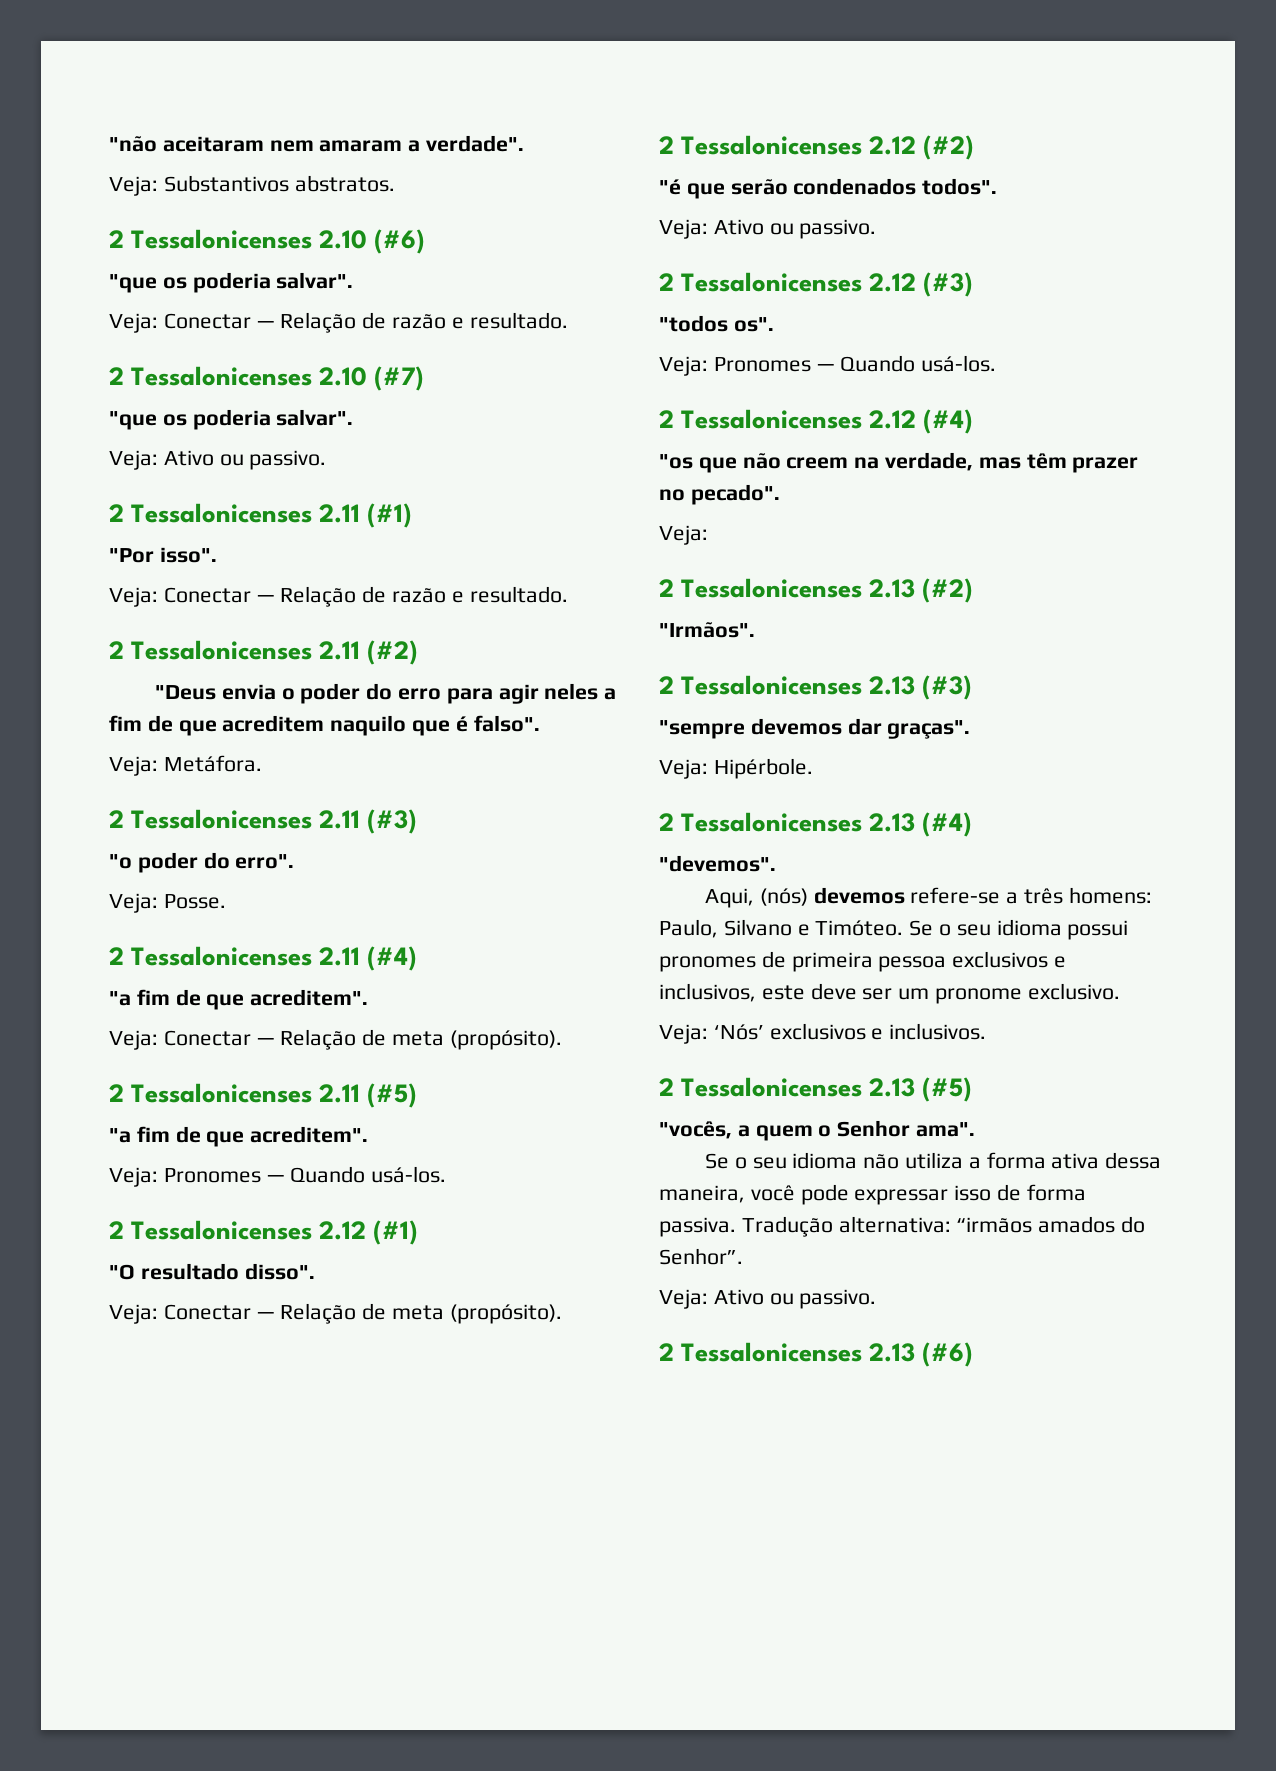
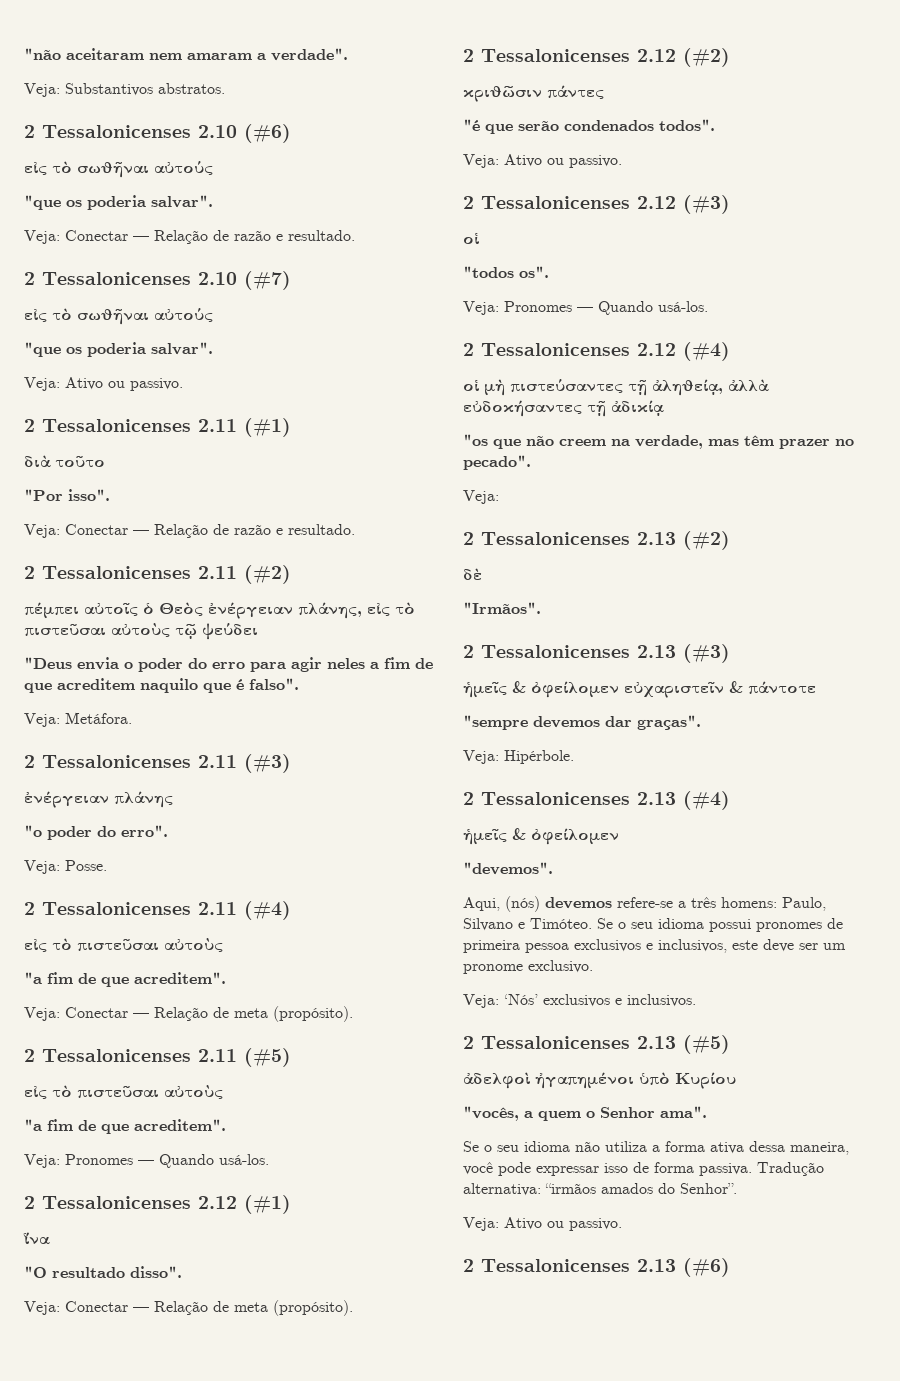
  2 Tessalonicenses 2.10 (#6)
+ εἰς τὸ σωθῆναι αὐτούς
  2 Tessalonicenses 2.10 (#7)
+ εἰς τὸ σωθῆναι αὐτούς
+ διὰ τοῦτο
+ πέμπει αὐτοῖς ὁ Θεὸς ἐνέργειαν πλάνης, εἰς τὸ πιστεῦσαι αὐτοὺς τῷ ψεύδει
+ ἐνέργειαν πλάνης
  2 Tessalonicenses 2.11 (#4)
+ εἰς τὸ πιστεῦσαι αὐτοὺς
  2 Tessalonicenses 2.11 (#5)
+ εἰς τὸ πιστεῦσαι αὐτοὺς
+ ἵνα
+ κριθῶσιν πάντες
  2 Tessalonicenses 2.12 (#3)
+ οἱ
+ οἱ μὴ πιστεύσαντες τῇ ἀληθείᾳ, ἀλλὰ εὐδοκήσαντες τῇ ἀδικίᾳ
+ δὲ
+ ἡμεῖς & ὀφείλομεν εὐχαριστεῖν & πάντοτε
  2 Tessalonicenses 2.13 (#4)
+ ἡμεῖς & ὀφείλομεν
+ ἀδελφοὶ ἠγαπημένοι ὑπὸ Κυρίου

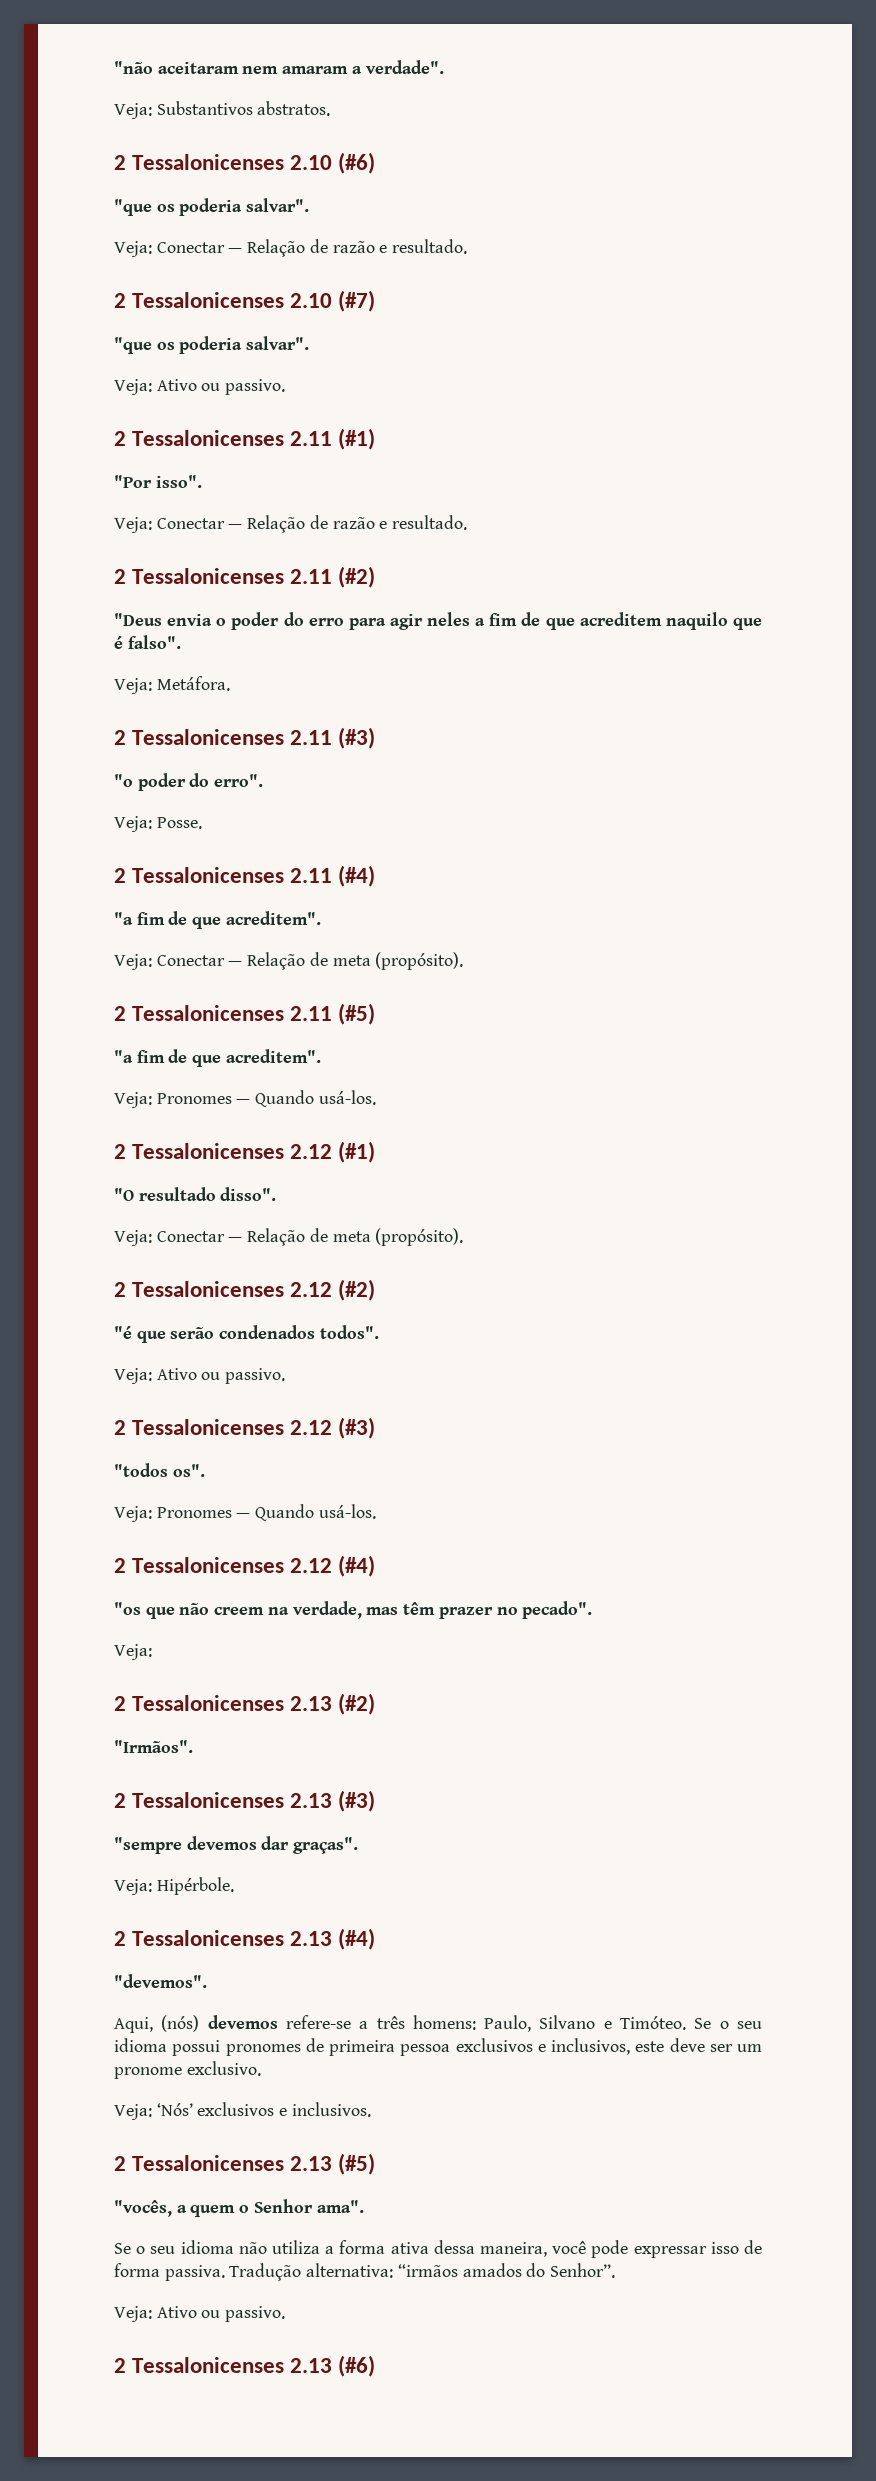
  2 Tessalonicenses 2.10 (#6)
- εἰς τὸ σωθῆναι αὐτούς
  2 Tessalonicenses 2.10 (#7)
- εἰς τὸ σωθῆναι αὐτούς
- διὰ τοῦτο
- πέμπει αὐτοῖς ὁ Θεὸς ἐνέργειαν πλάνης, εἰς τὸ πιστεῦσαι αὐτοὺς τῷ ψεύδει
- ἐνέργειαν πλάνης
  2 Tessalonicenses 2.11 (#4)
- εἰς τὸ πιστεῦσαι αὐτοὺς
  2 Tessalonicenses 2.11 (#5)
- εἰς τὸ πιστεῦσαι αὐτοὺς
- ἵνα
- κριθῶσιν πάντες
  2 Tessalonicenses 2.12 (#3)
- οἱ
- οἱ μὴ πιστεύσαντες τῇ ἀληθείᾳ, ἀλλὰ εὐδοκήσαντες τῇ ἀδικίᾳ
- δὲ
- ἡμεῖς & ὀφείλομεν εὐχαριστεῖν & πάντοτε
  2 Tessalonicenses 2.13 (#4)
- ἡμεῖς & ὀφείλομεν
- ἀδελφοὶ ἠγαπημένοι ὑπὸ Κυρίου

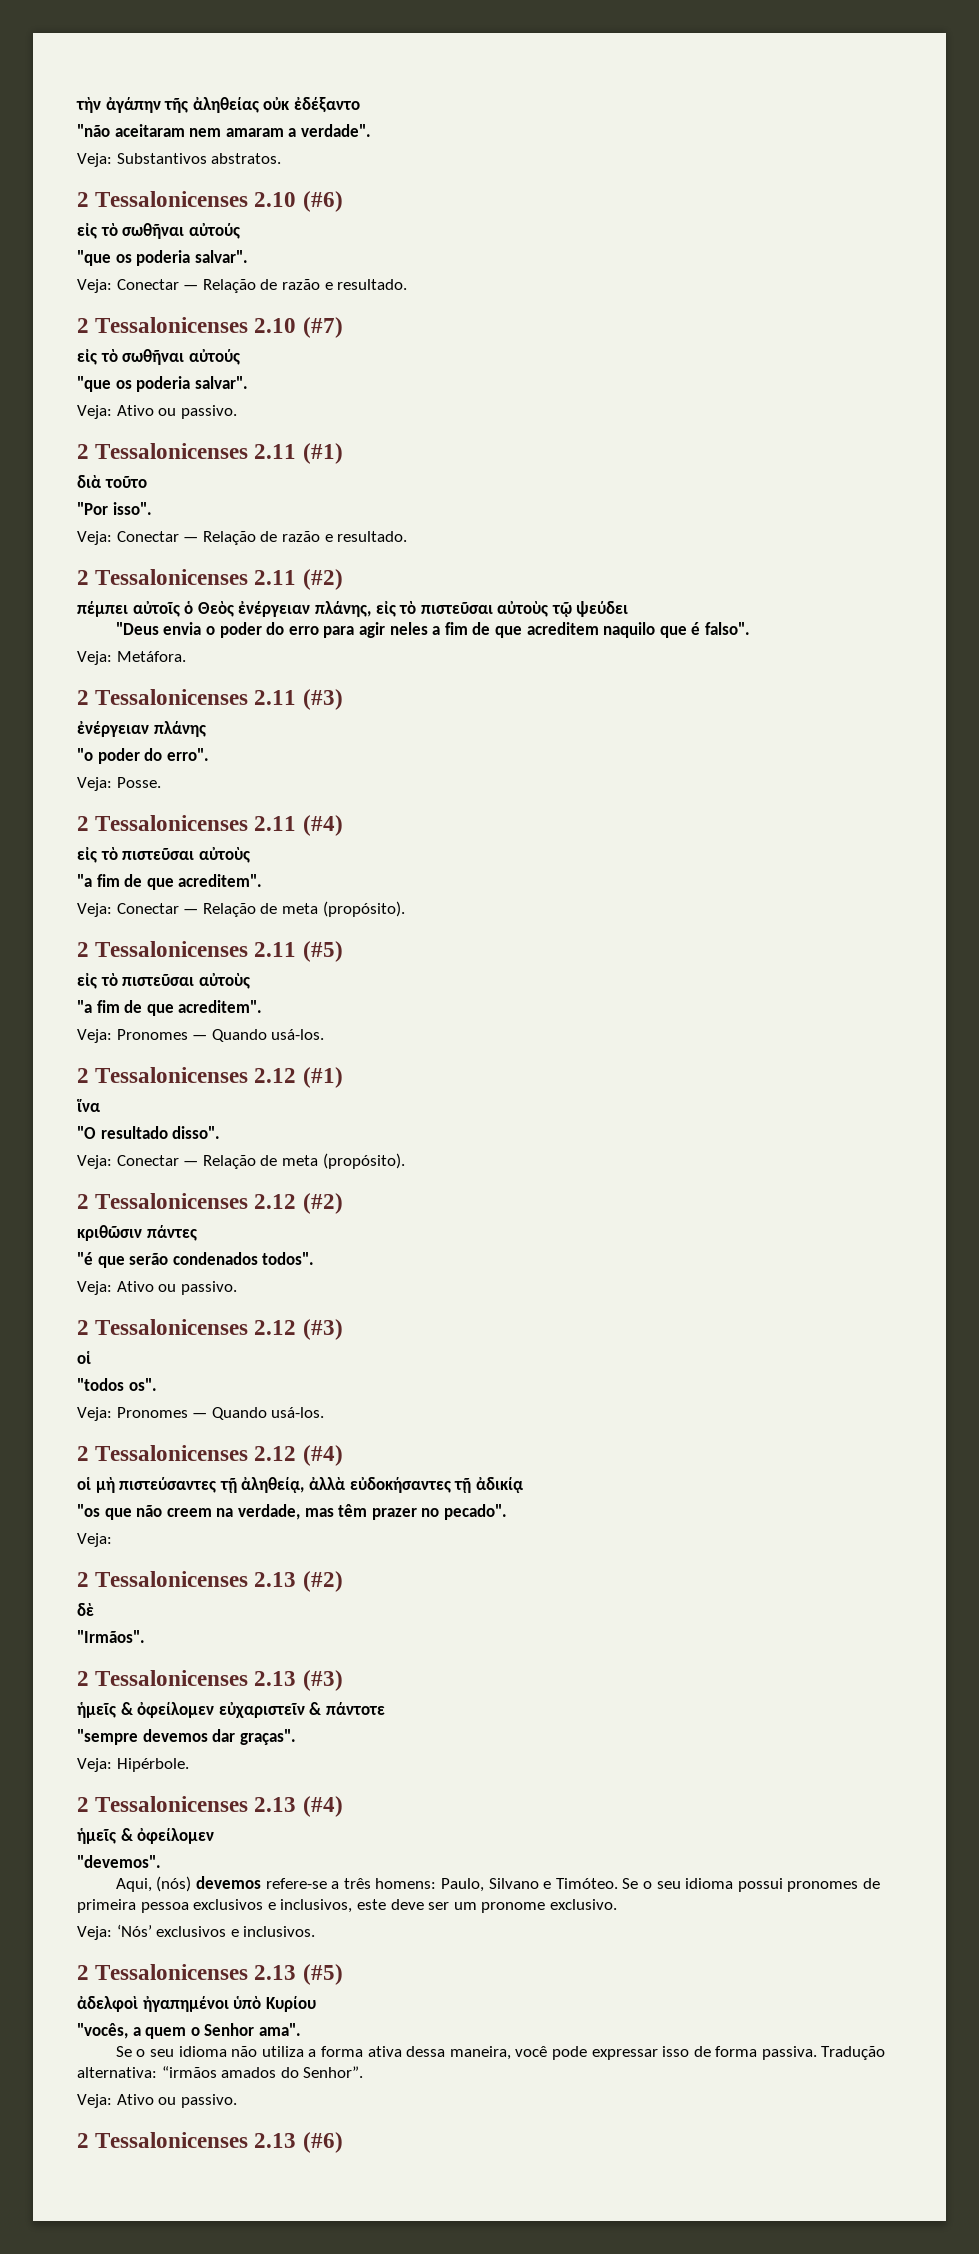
+ τὴν ἀγάπην τῆς ἀληθείας οὐκ ἐδέξαντο
  2 Tessalonicenses 2.10 (#6)
+ εἰς τὸ σωθῆναι αὐτούς
  2 Tessalonicenses 2.10 (#7)
+ εἰς τὸ σωθῆναι αὐτούς
+ διὰ τοῦτο
+ πέμπει αὐτοῖς ὁ Θεὸς ἐνέργειαν πλάνης, εἰς τὸ πιστεῦσαι αὐτοὺς τῷ ψεύδει
+ ἐνέργειαν πλάνης
  2 Tessalonicenses 2.11 (#4)
+ εἰς τὸ πιστεῦσαι αὐτοὺς
  2 Tessalonicenses 2.11 (#5)
+ εἰς τὸ πιστεῦσαι αὐτοὺς
+ ἵνα
+ κριθῶσιν πάντες
  2 Tessalonicenses 2.12 (#3)
+ οἱ
+ οἱ μὴ πιστεύσαντες τῇ ἀληθείᾳ, ἀλλὰ εὐδοκήσαντες τῇ ἀδικίᾳ
+ δὲ
+ ἡμεῖς & ὀφείλομεν εὐχαριστεῖν & πάντοτε
  2 Tessalonicenses 2.13 (#4)
+ ἡμεῖς & ὀφείλομεν
+ ἀδελφοὶ ἠγαπημένοι ὑπὸ Κυρίου

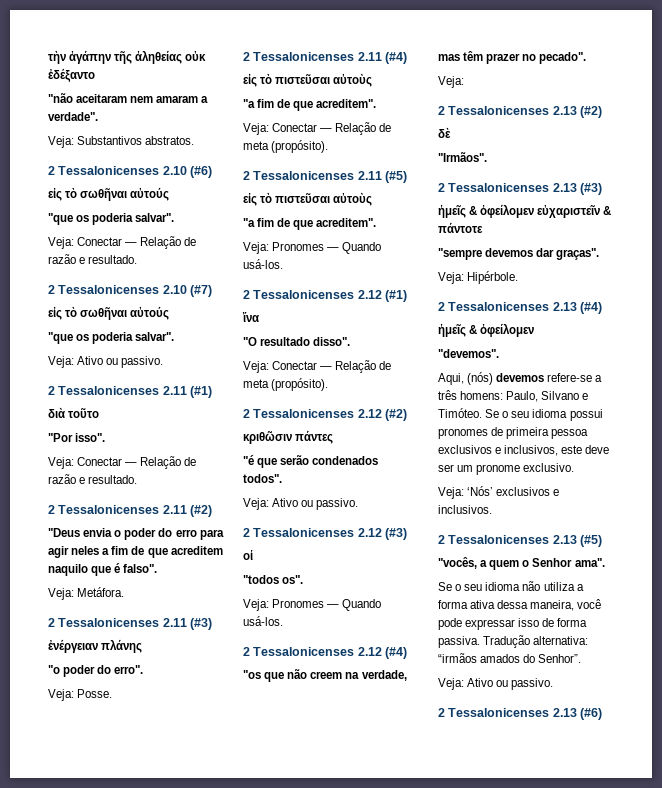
- πέμπει αὐτοῖς ὁ Θεὸς ἐνέργειαν πλάνης, εἰς τὸ πιστεῦσαι αὐτοὺς τῷ ψεύδει
- οἱ μὴ πιστεύσαντες τῇ ἀληθείᾳ, ἀλλὰ εὐδοκήσαντες τῇ ἀδικίᾳ
- ἀδελφοὶ ἠγαπημένοι ὑπὸ Κυρίου

